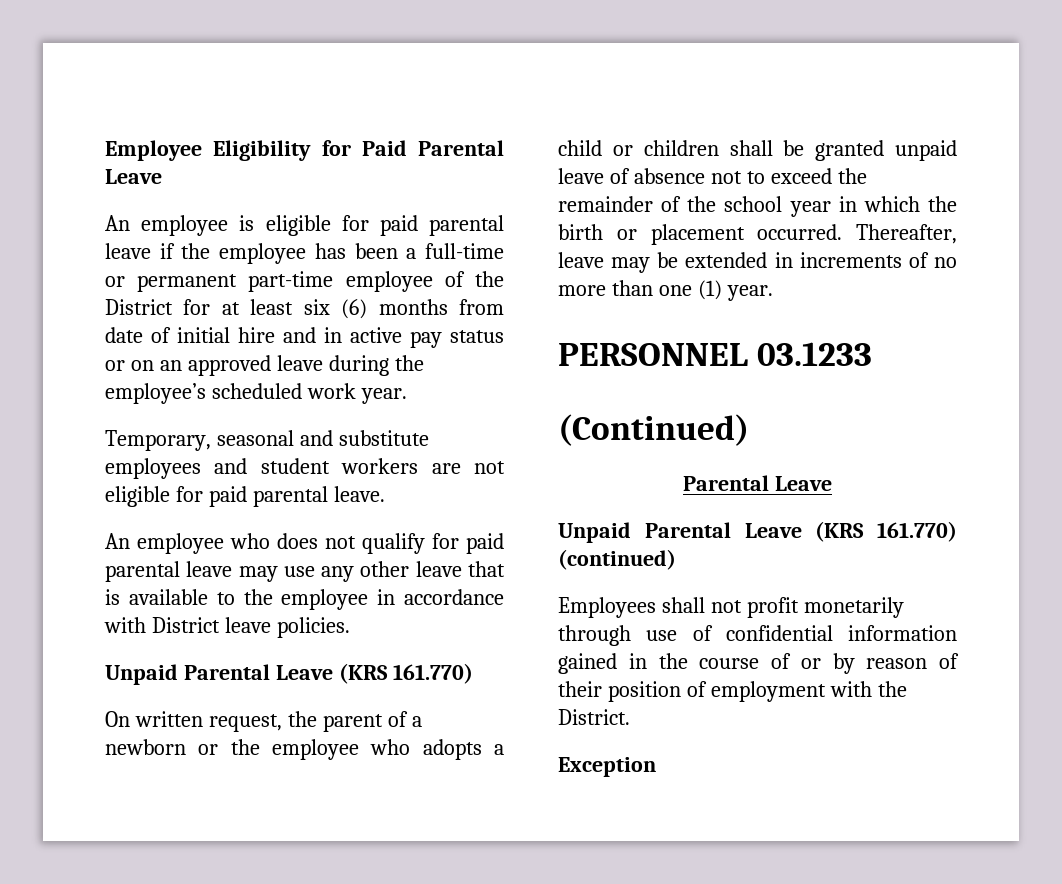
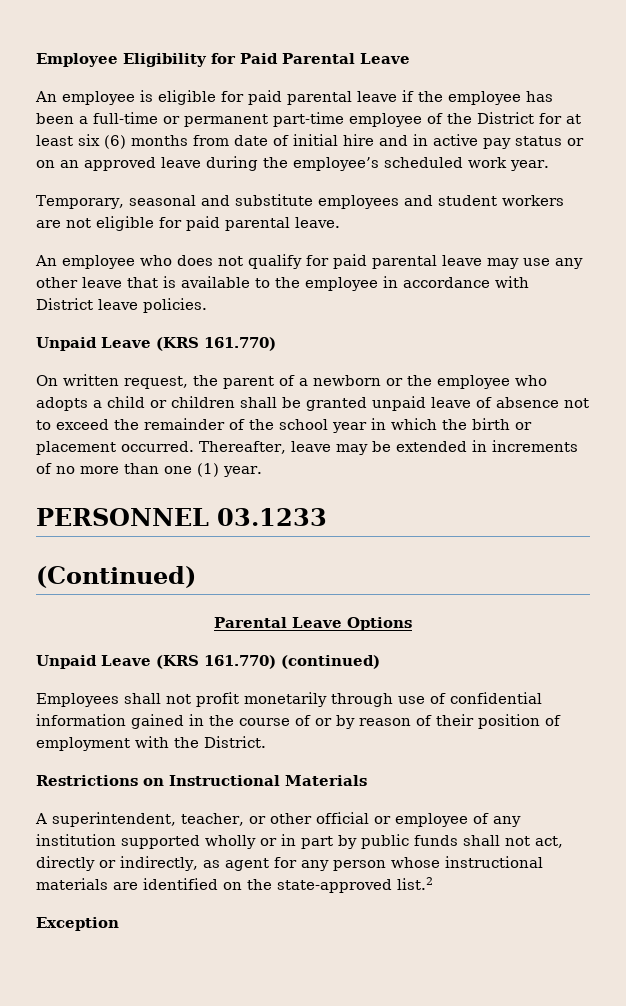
  An employee who does not qualify for paid parental leave may use any other leave that is available to the employee in accordance with District leave policies.
- Unpaid Parental Leave (KRS 161.770)
+ Unpaid Leave (KRS 161.770)
  (Continued)
- Parental Leave
- Unpaid Parental Leave (KRS 161.770) (continued)
+ Parental Leave Options
+ Unpaid Leave (KRS 161.770) (continued)
+ Restrictions on Instructional Materials
+ A superintendent, teacher, or other official or employee of any institution supported wholly or in part by public funds shall not act, directly or indirectly, as agent for any person whose instructional materials are identified on the state-approved list.2

